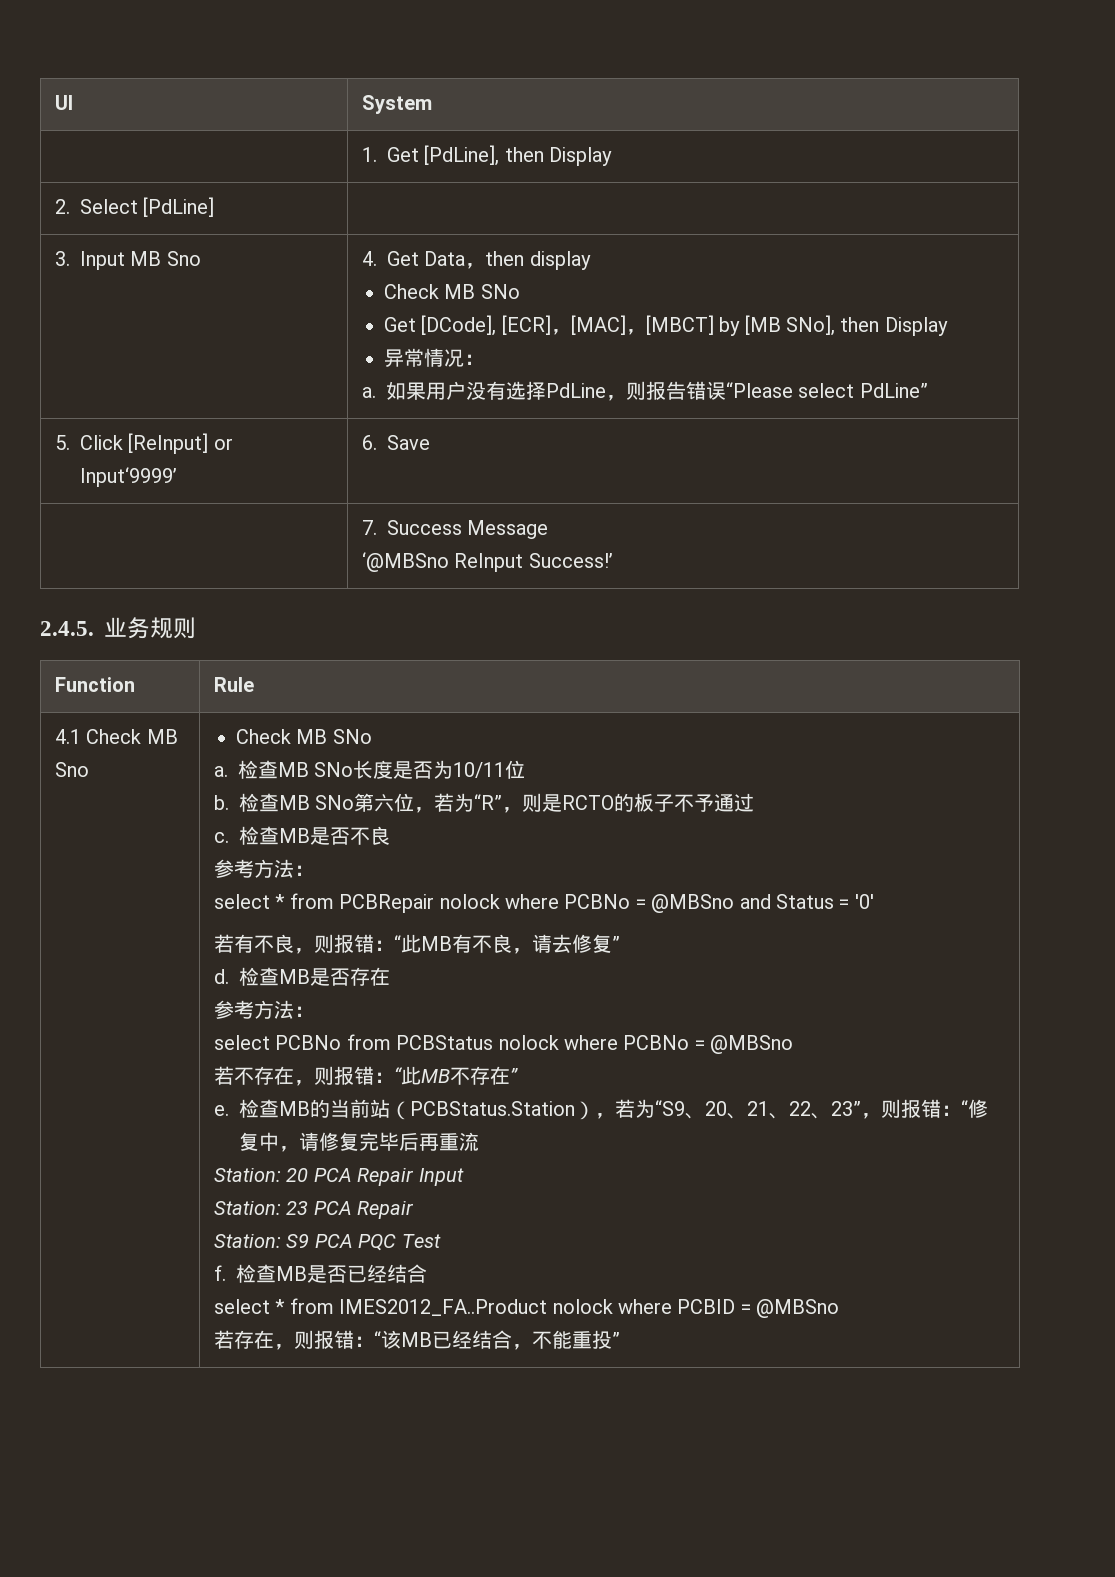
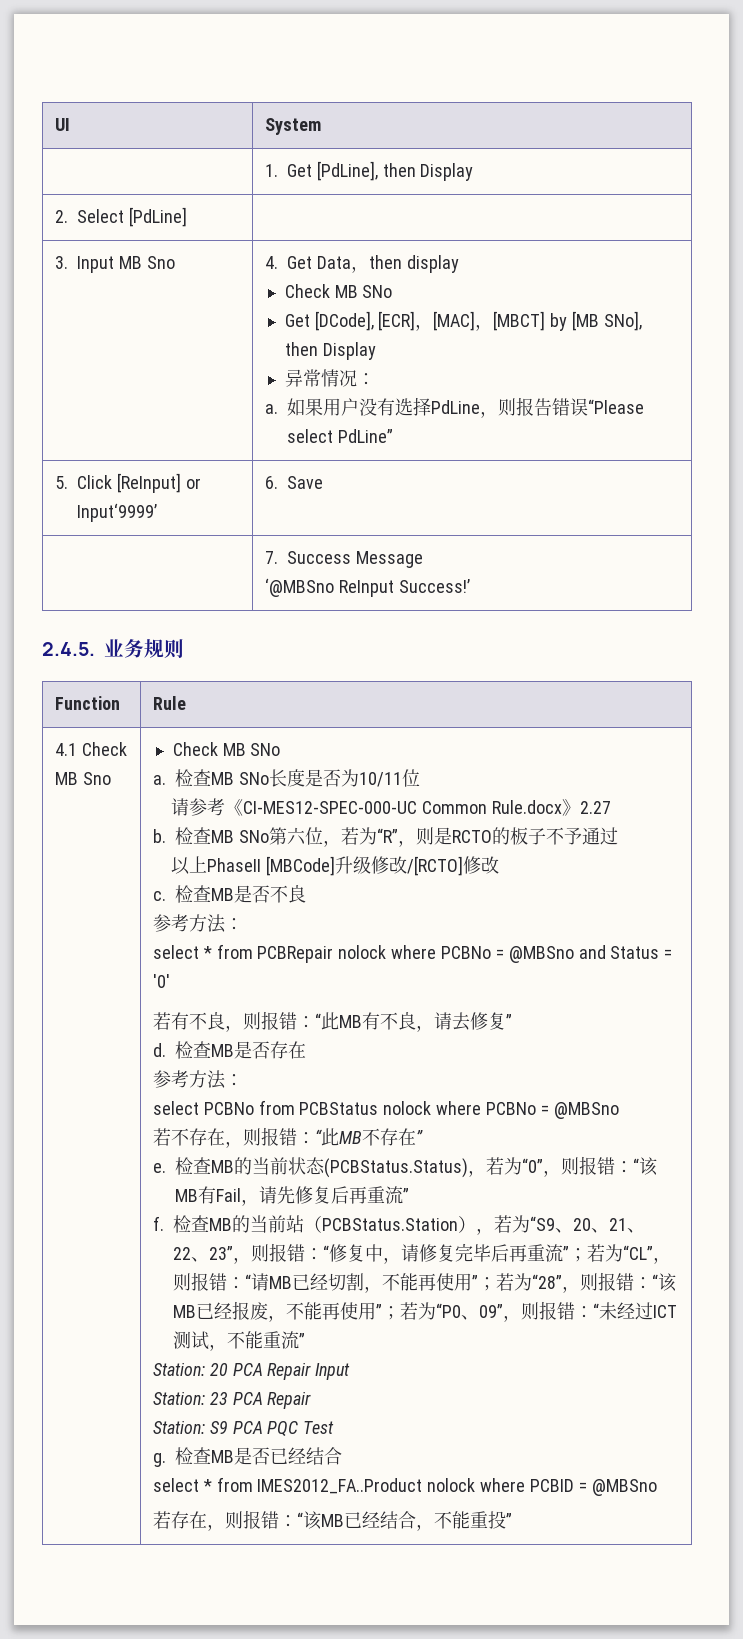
+ 请参考《CI-MES12-SPEC-000-UC Common Rule.docx》2.27
+ 以上PhaseII [MBCode]升级修改/[RCTO]修改
- 检查MB的当前站（PCBStatus.Station），若为“S9、20、21、22、23”，则报错：“修复中，请修复完毕后再重流
+ 检查MB的当前状态(PCBStatus.Status)，若为“0”，则报错：“该MB有Fail，请先修复后再重流”
+ f.检查MB的当前站（PCBStatus.Station），若为“S9、20、21、22、23”，则报错：“修复中，请修复完毕后再重流”；若为“CL”，则报错：“请MB已经切割，不能再使用”；若为“28”，则报错：“该MB已经报废，不能再使用”；若为“P0、09”，则报错：“未经过ICT测试，不能重流”
- f.
+ g.

